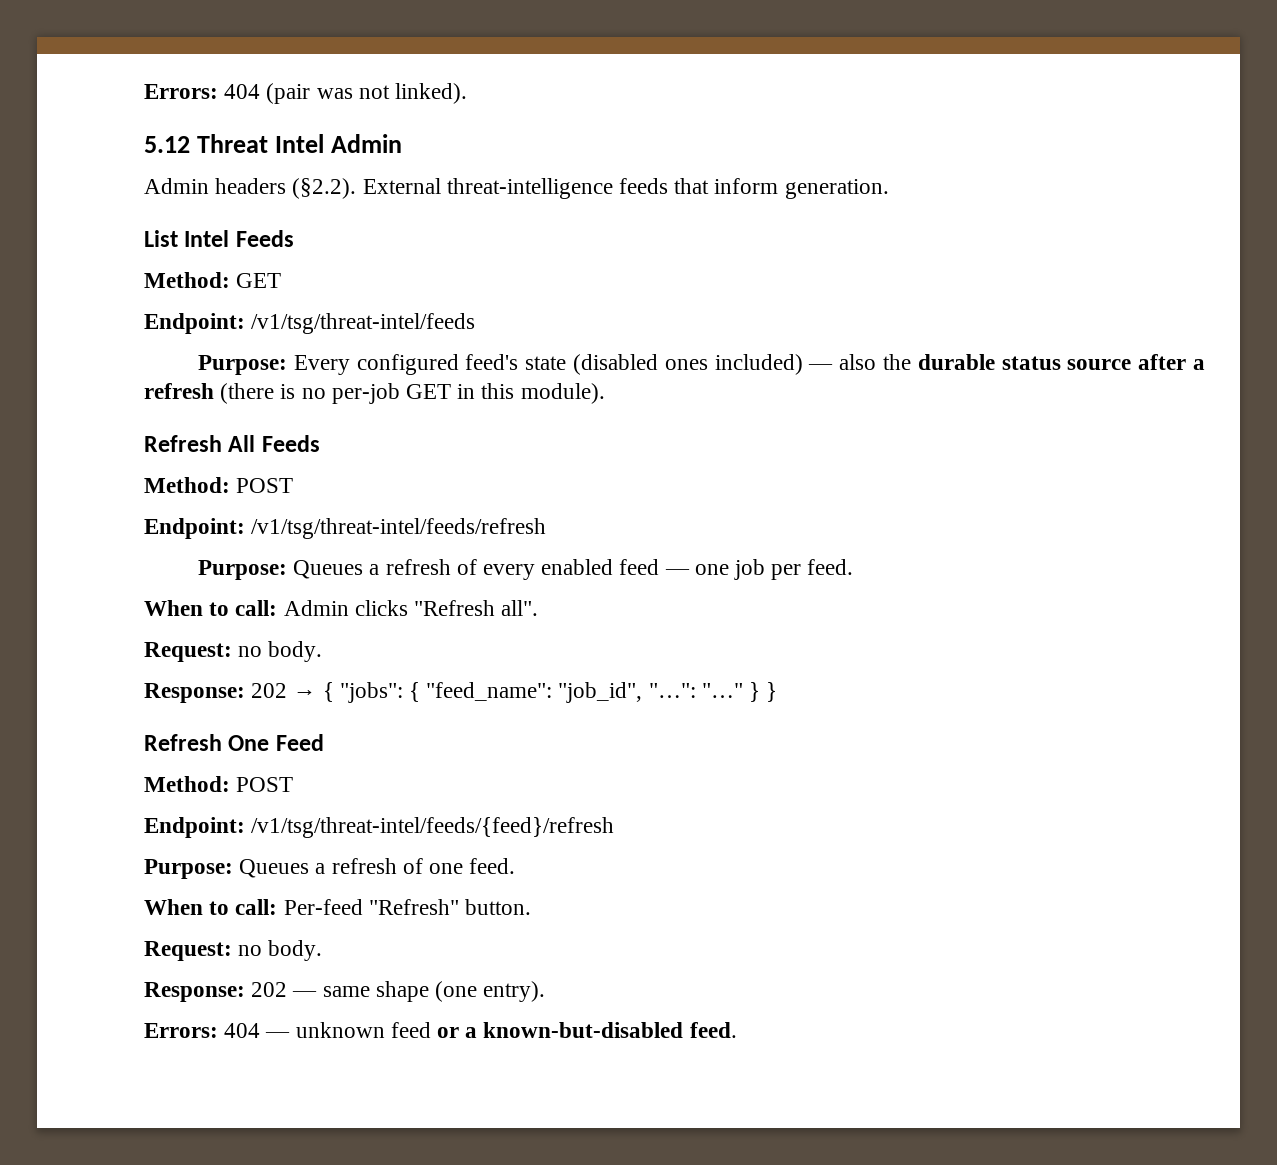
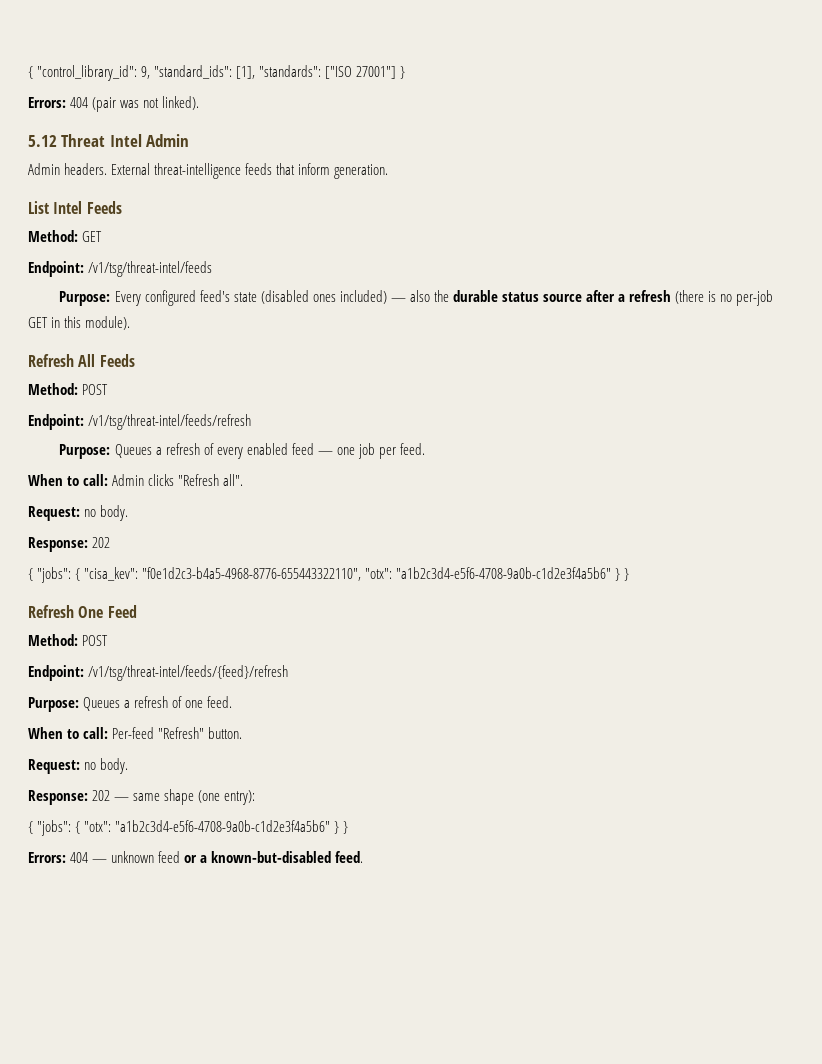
+ { "control_library_id": 9, "standard_ids": [1], "standards": ["ISO 27001"] }
- Admin headers (§2.2). External threat-intelligence feeds that inform generation.
+ Admin headers. External threat-intelligence feeds that inform generation.
  When to call: Admin clicks "Refresh all".
  Request: no body.
- Response: 202 → { "jobs": { "feed_name": "job_id", "…": "…" } }
+ Response: 202
+ { "jobs": { "cisa_kev": "f0e1d2c3-b4a5-4968-8776-655443322110", "otx": "a1b2c3d4-e5f6-4708-9a0b-c1d2e3f4a5b6" } }
- Response: 202 — same shape (one entry).
+ Response: 202 — same shape (one entry):
+ { "jobs": { "otx": "a1b2c3d4-e5f6-4708-9a0b-c1d2e3f4a5b6" } }

